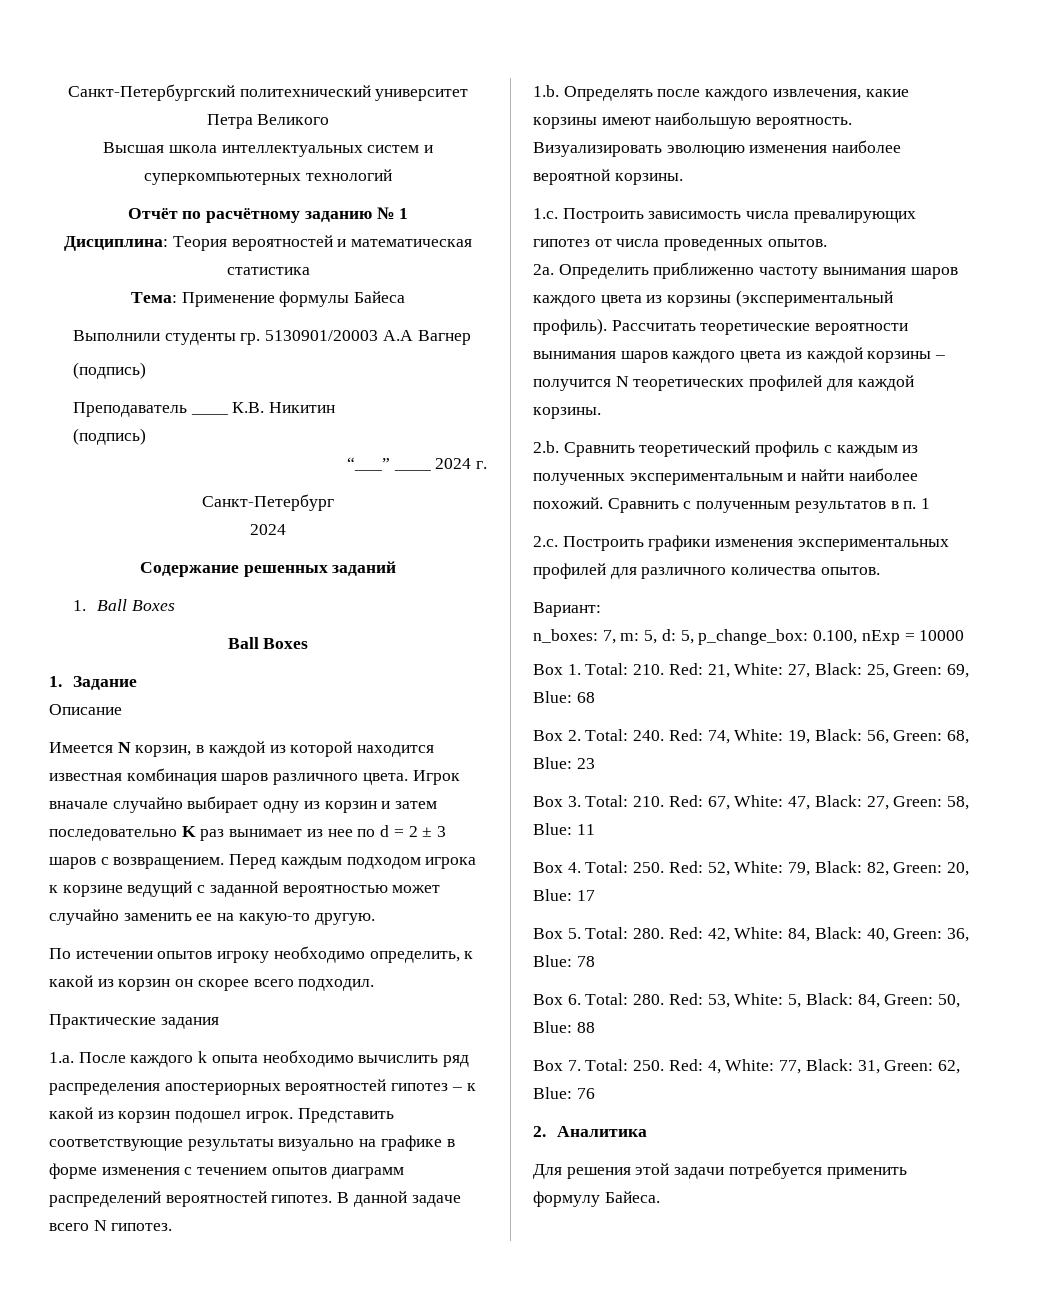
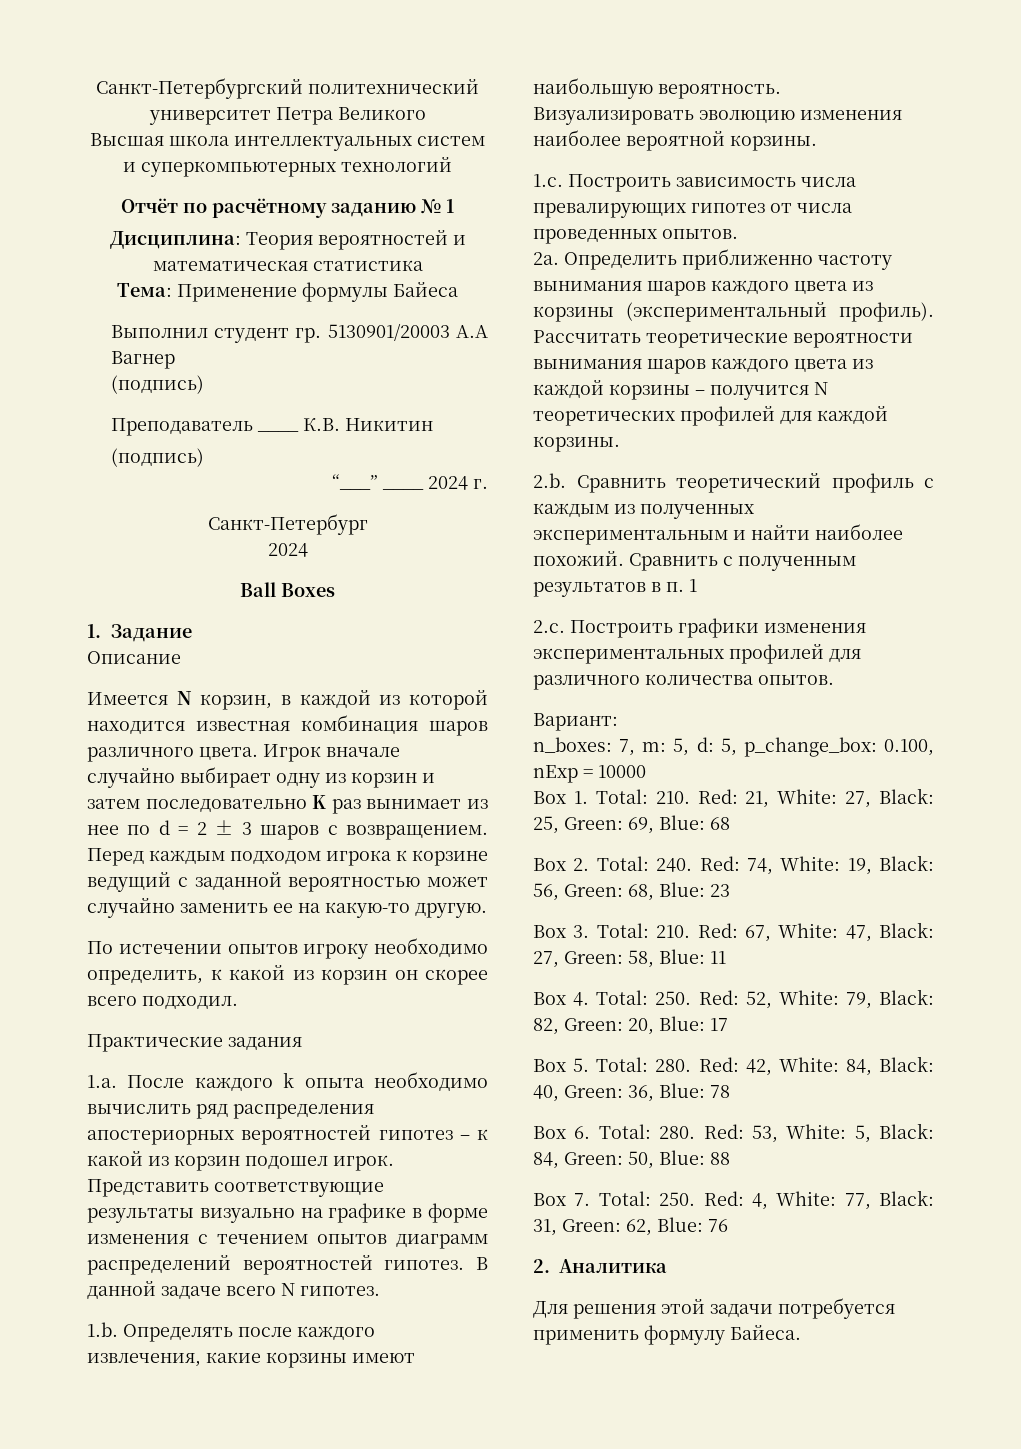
- Выполнили студенты гр.
+ Выполнил студент гр.
- Содержание решенных заданий
- 1. Ball Boxes

